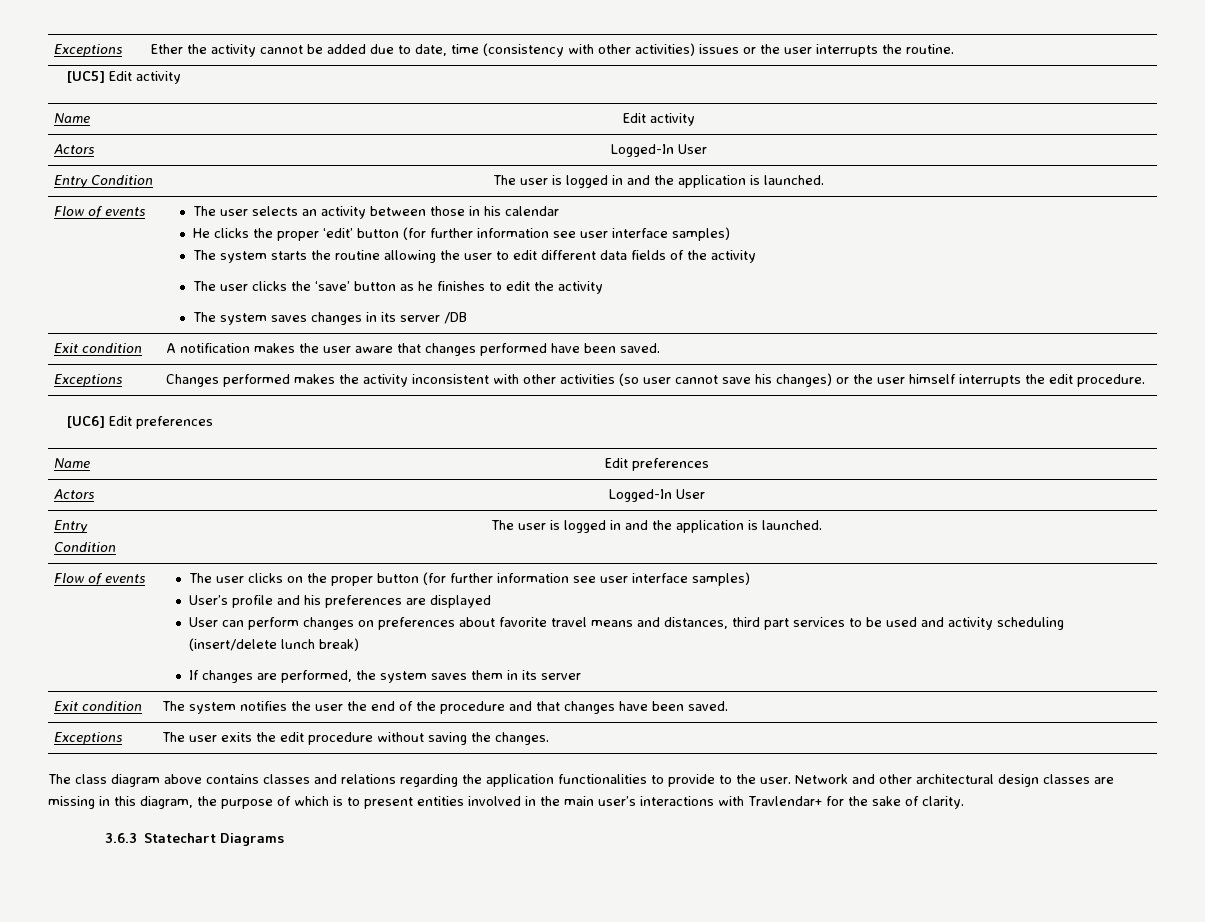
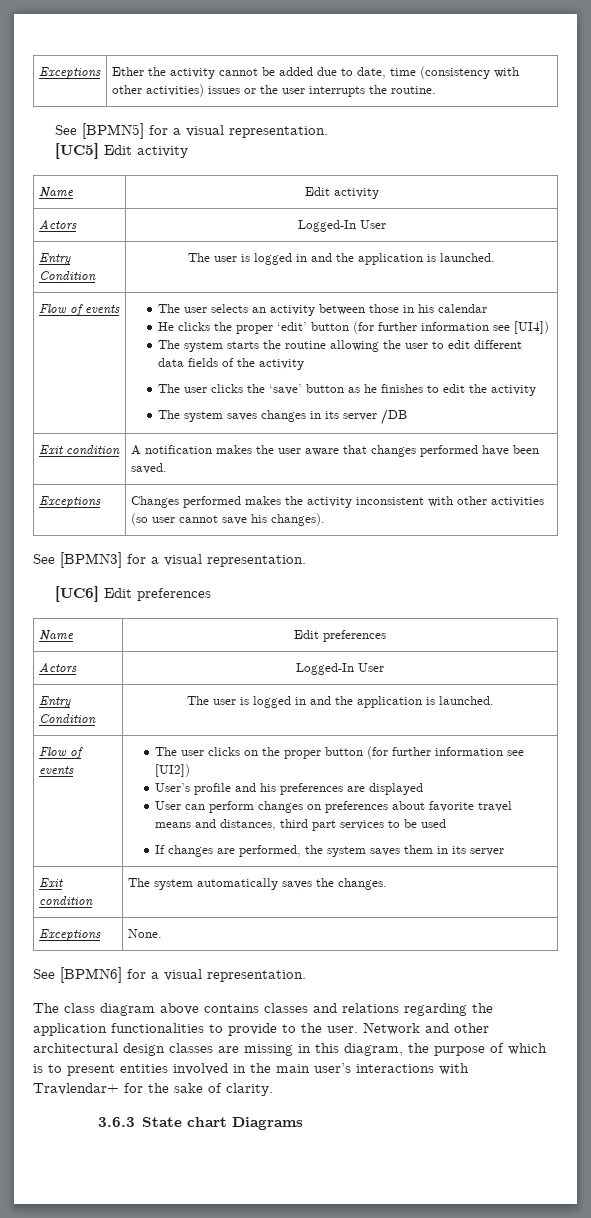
+ See [BPMN5] for a visual representation.
- He clicks the proper ‘edit’ button (for further information see user interface samples)
+ He clicks the proper ‘edit’ button (for further information see [UI4])
- Exceptions | Changes performed makes the activity inconsistent with other activities (so user cannot save his changes) or the user himself interrupts the edit procedure.
+ Exceptions | Changes performed makes the activity inconsistent with other activities (so user cannot save his changes).
+ See [BPMN3] for a visual representation.
- The user clicks on the proper button (for further information see user interface samples)
+ The user clicks on the proper button (for further information see [UI2])
- User can perform changes on preferences about favorite travel means and distances, third part services to be used and activity scheduling (insert/delete lunch break)
+ User can perform changes on preferences about favorite travel means and distances, third part services to be used
- Exit condition | The system notifies the user the end of the procedure and that changes have been saved.
- Exceptions | The user exits the edit procedure without saving the changes.
+ Exit condition | The system automatically saves the changes.
+ Exceptions | None.
+ See [BPMN6] for a visual representation.
- 3.6.3 Statechart Diagrams
+ 3.6.3 State chart Diagrams

